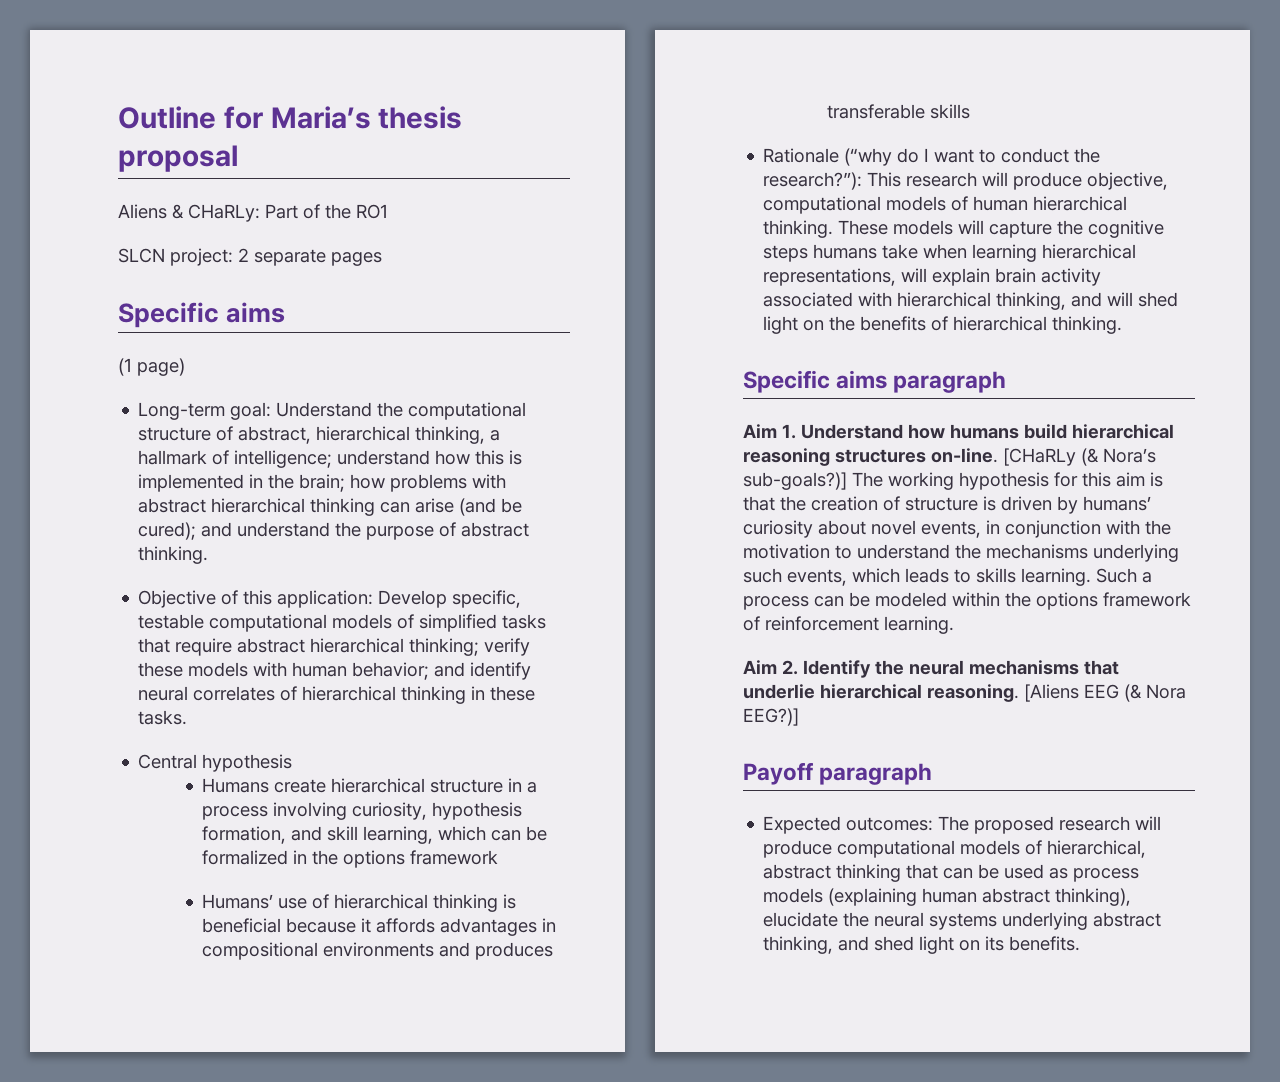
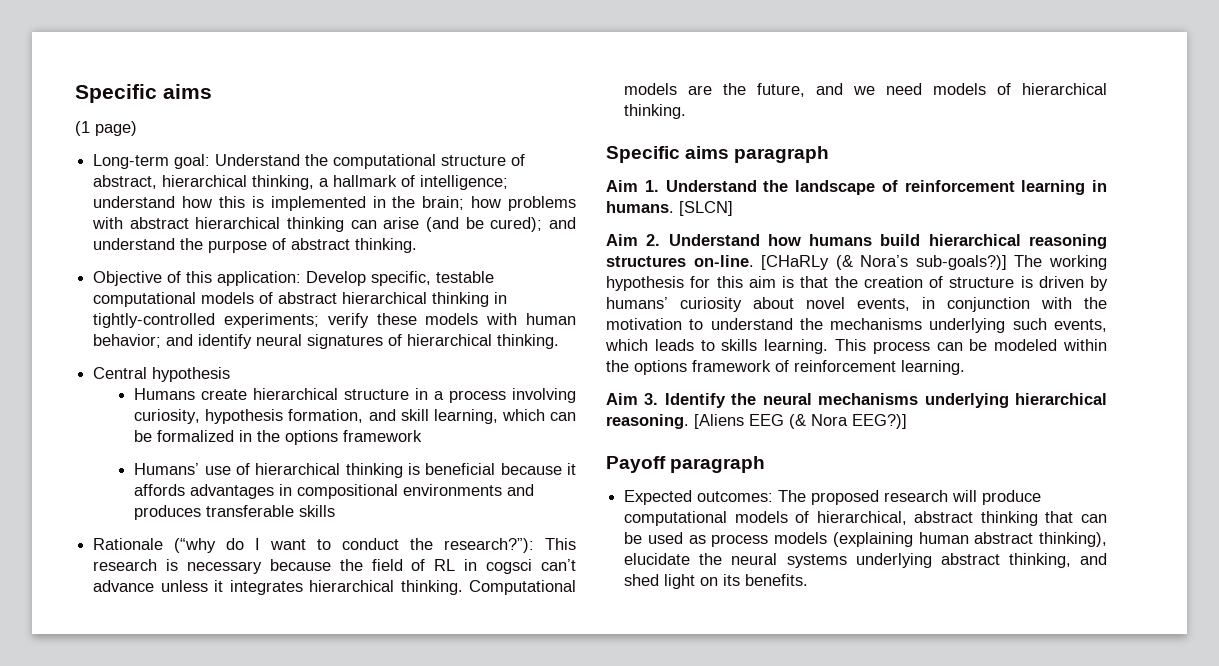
- Outline for Maria’s thesis proposal
- Aliens & CHaRLy: Part of the RO1
- SLCN project: 2 separate pages
- Objective of this application: Develop specific, testable computational models of simplified tasks that require abstract hierarchical thinking; verify these models with human behavior; and identify neural correlates of hierarchical thinking in these tasks.
+ Objective of this application: Develop specific, testable computational models of abstract hierarchical thinking in tightly-controlled experiments; verify these models with human behavior; and identify neural signatures of hierarchical thinking.
- Rationale (“why do I want to conduct the research?”): This research will produce objective, computational models of human hierarchical thinking. These models will capture the cognitive steps humans take when learning hierarchical representations, will explain brain activity associated with hierarchical thinking, and will shed light on the benefits of hierarchical thinking.
+ Rationale (“why do I want to conduct the research?”): This research is necessary because the field of RL in cogsci can’t advance unless it integrates hierarchical thinking. Computational models are the future, and we need models of hierarchical thinking.
- Aim 1. Understand how humans build hierarchical reasoning structures on-line.
+ Aim 1. Understand the landscape of reinforcement learning in humans. [SLCN]
+ Aim 2. Understand how humans build hierarchical reasoning structures on-line.
- Such a process can be modeled within the options framework of reinforcement learning.
+ This process can be modeled within the options framework of reinforcement learning.
- Aim 2. Identify the neural mechanisms that underlie hierarchical reasoning.
+ Aim 3. Identify the neural mechanisms underlying hierarchical reasoning.

